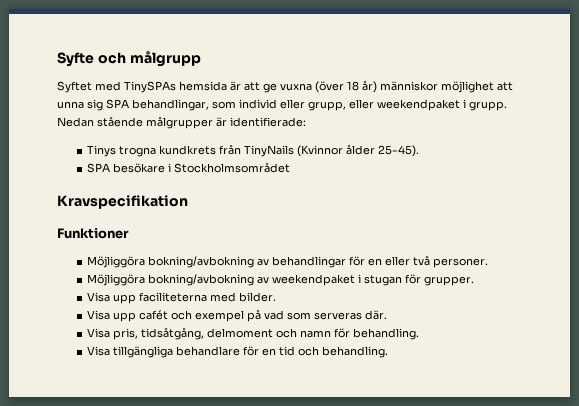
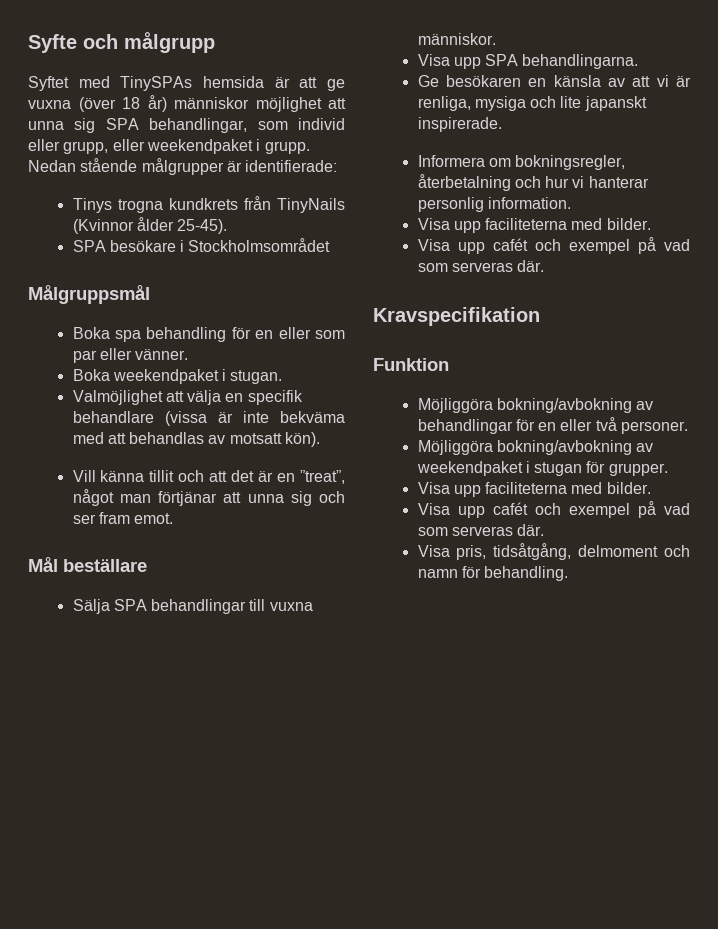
+ Målgruppsmål
+ Boka spa behandling för en eller som par eller vänner.
+ Boka weekendpaket i stugan.
+ Valmöjlighet att välja en specifik behandlare (vissa är inte bekväma med att behandlas av motsatt kön).
+ Vill känna tillit och att det är en ”treat”, något man förtjänar att unna sig och ser fram emot.
+ Mål beställare
+ Sälja SPA behandlingar till vuxna människor.
+ Visa upp SPA behandlingarna.
+ Ge besökaren en känsla av att vi är renliga, mysiga och lite japanskt inspirerade.
+ Informera om bokningsregler, återbetalning och hur vi hanterar personlig information.
+ Visa upp faciliteterna med bilder.
+ Visa upp cafét och exempel på vad som serveras där.
- Funktioner
+ Funktion
- Visa tillgängliga behandlare för en tid och behandling.

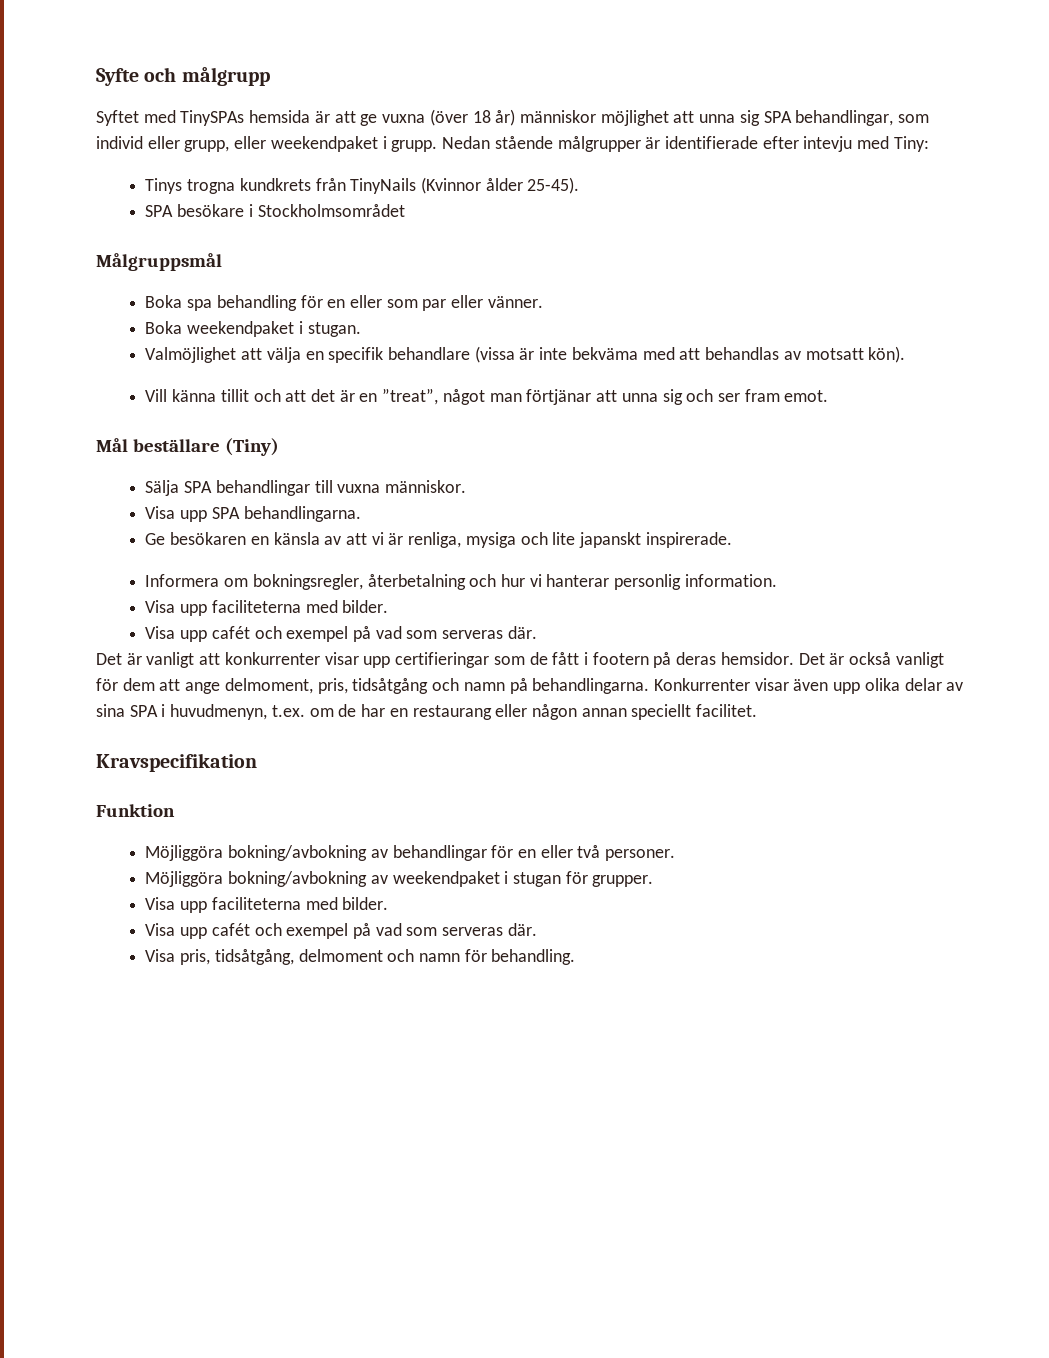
- Nedan stående målgrupper är identifierade:
+ Nedan stående målgrupper är identifierade efter intevju med Tiny:
- Mål beställare
+ Mål beställare (Tiny)
+ Det är vanligt att konkurrenter visar upp certifieringar som de fått i footern på deras hemsidor. Det är också vanligt för dem att ange delmoment, pris, tidsåtgång och namn på behandlingarna. Konkurrenter visar även upp olika delar av sina SPA i huvudmenyn, t.ex. om de har en restaurang eller någon annan speciellt facilitet.

